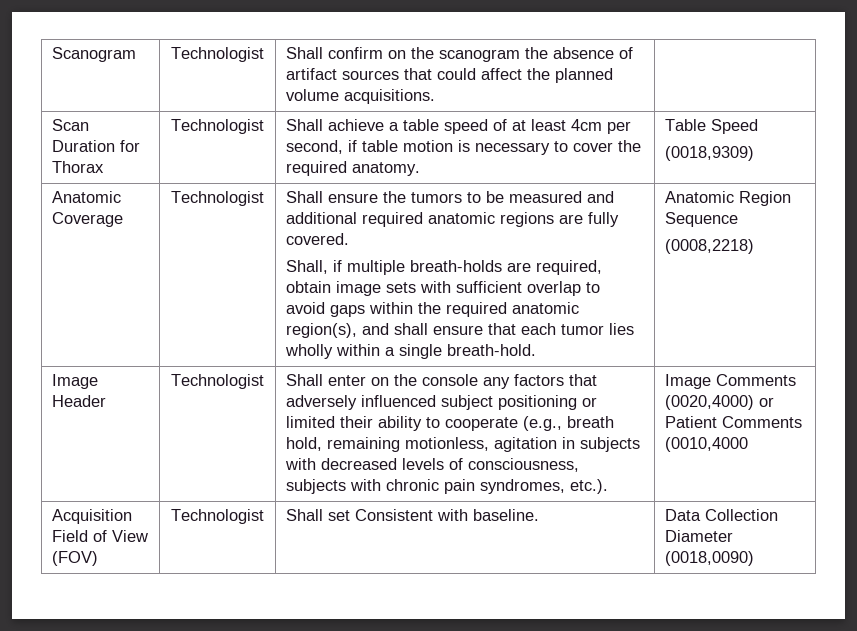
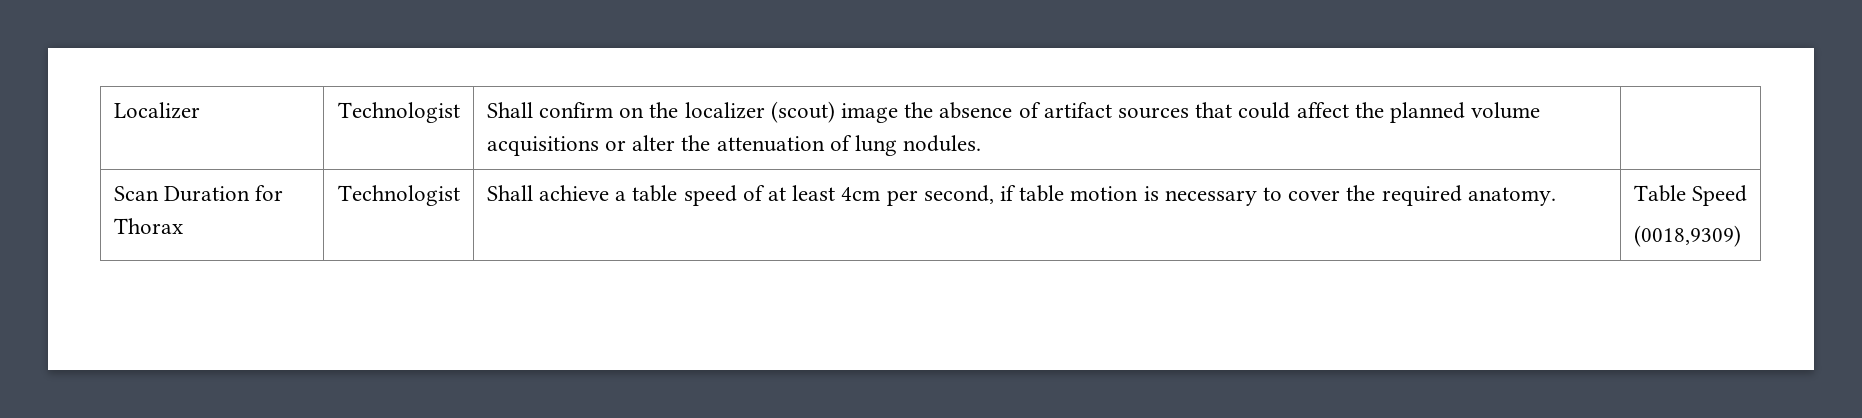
- Scanogram | Technologist | Shall confirm on the scanogram the absence of artifact sources that could affect the planned volume acquisitions. |
+ Localizer | Technologist | Shall confirm on the localizer (scout) image the absence of artifact sources that could affect the planned volume acquisitions or alter the attenuation of lung nodules. |
- Anatomic Coverage | Technologist | Shall ensure the tumors to be measured and additional required anatomic regions are fully covered.
- Shall, if multiple breath-holds are required, obtain image sets with sufficient overlap to avoid gaps within the required anatomic region(s), and shall ensure that each tumor lies wholly within a single breath-hold. | Anatomic Region Sequence
- (0008,2218)
- Image Header | Technologist | Shall enter on the console any factors that adversely influenced subject positioning or limited their ability to cooperate (e.g., breath hold, remaining motionless, agitation in subjects with decreased levels of consciousness, subjects with chronic pain syndromes, etc.). | Image Comments (0020,4000) or Patient Comments (0010,4000
- Acquisition Field of View (FOV) | Technologist | Shall set Consistent with baseline. | Data Collection Diameter (0018,0090)

